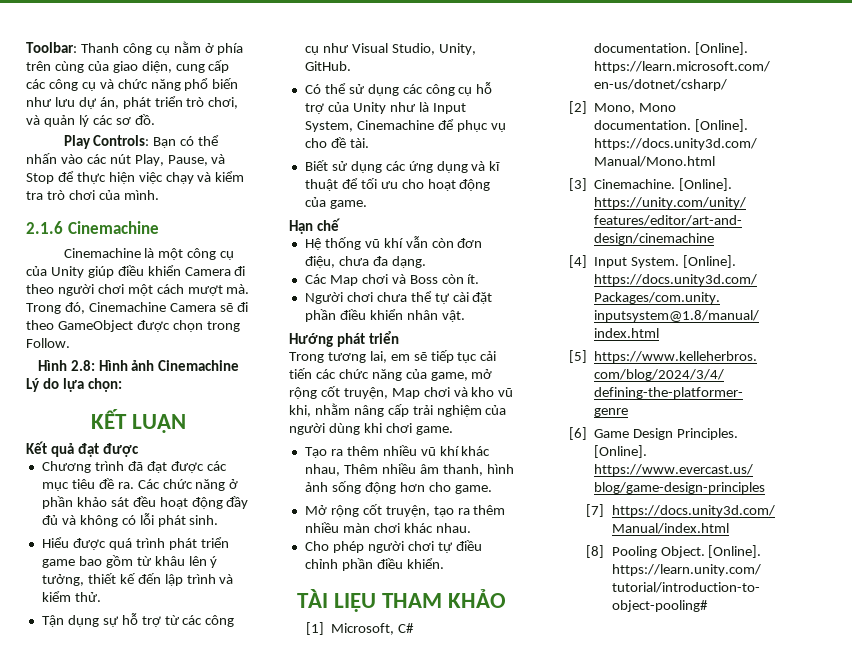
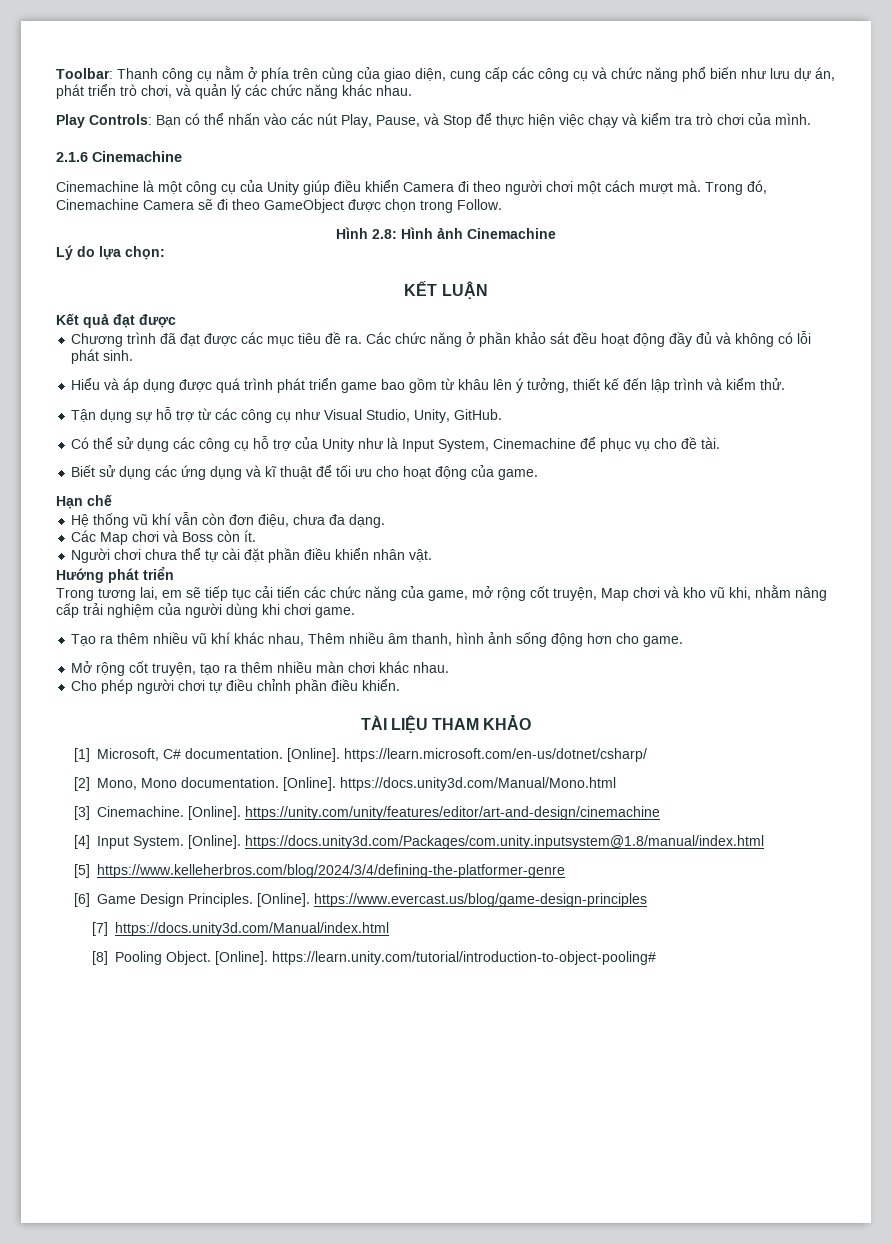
- Toolbar: Thanh công cụ nằm ở phía trên cùng của giao diện, cung cấp các công cụ và chức năng phổ biến như lưu dự án, phát triển trò chơi, và quản lý các sơ đồ.
+ Toolbar: Thanh công cụ nằm ở phía trên cùng của giao diện, cung cấp các công cụ và chức năng phổ biến như lưu dự án, phát triển trò chơi, và quản lý các chức năng khác nhau.
- Hiểu được quá trình phát triển game bao gồm từ khâu lên ý tưởng, thiết kế đến lập trình và kiểm thử.
+ Hiểu và áp dụng được quá trình phát triển game bao gồm từ khâu lên ý tưởng, thiết kế đến lập trình và kiểm thử.

